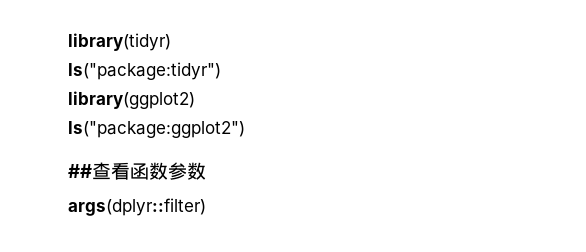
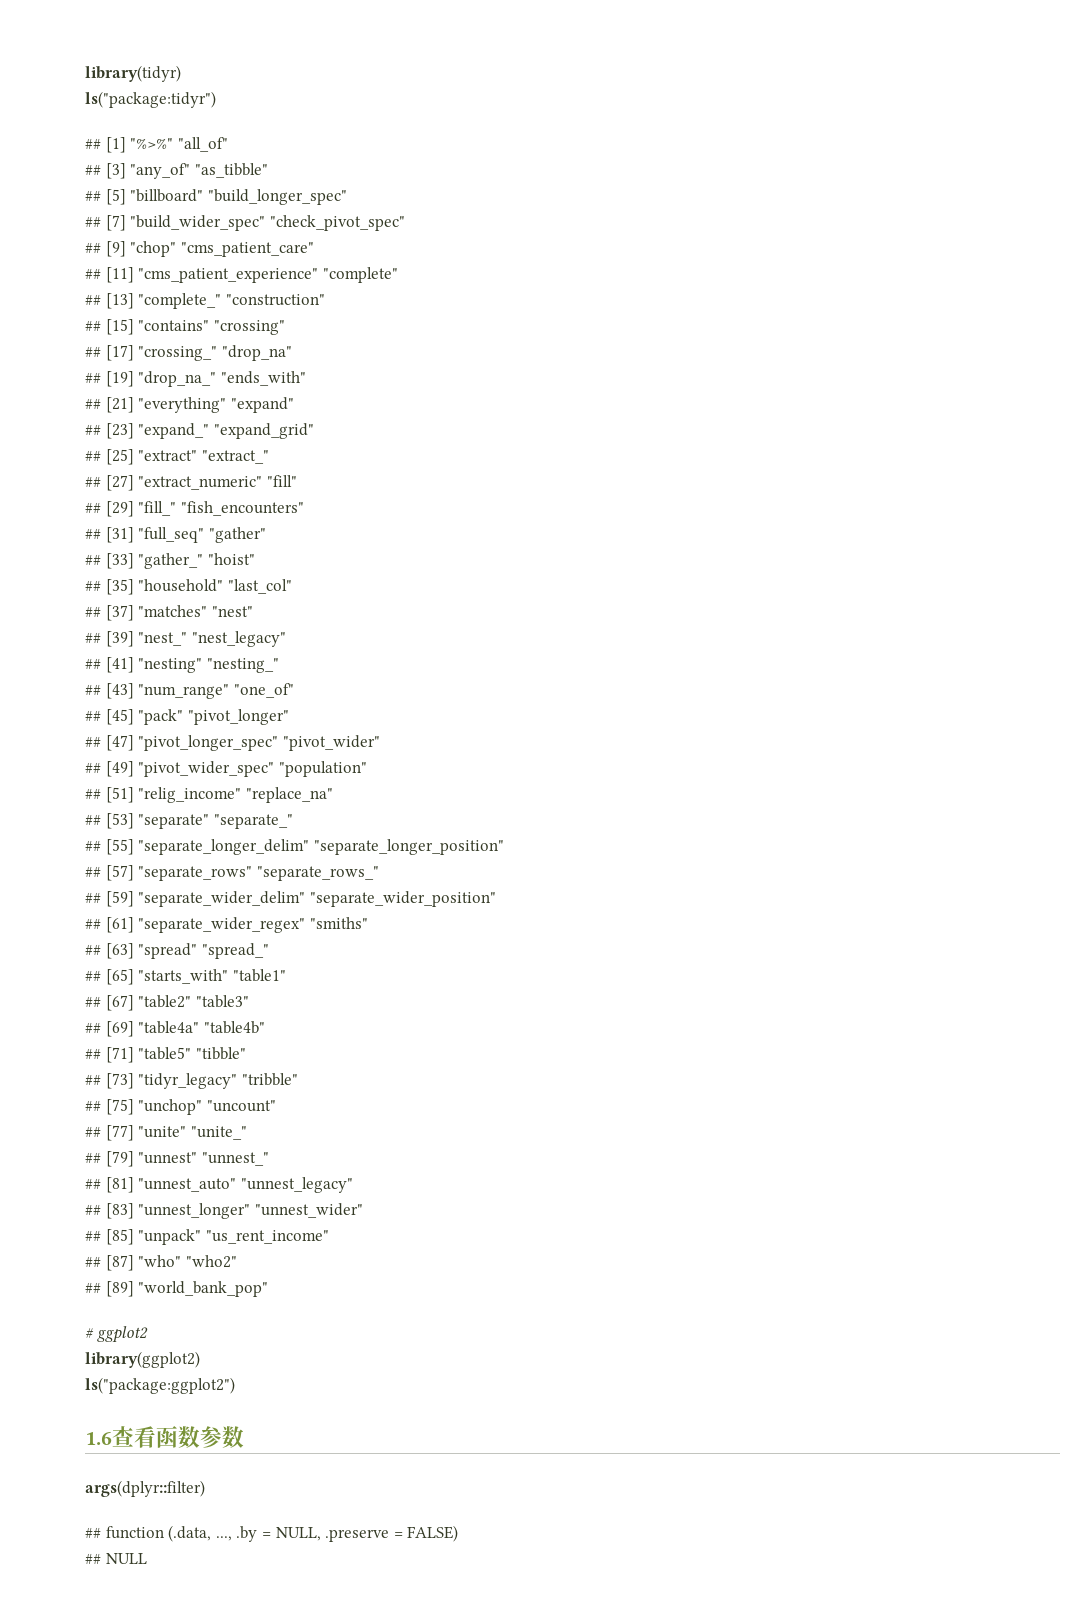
+ ## [1] "%>%" "all_of"
+ ## [3] "any_of" "as_tibble"
+ ## [5] "billboard" "build_longer_spec"
+ ## [7] "build_wider_spec" "check_pivot_spec"
+ ## [9] "chop" "cms_patient_care"
+ ## [11] "cms_patient_experience" "complete"
+ ## [13] "complete_" "construction"
+ ## [15] "contains" "crossing"
+ ## [17] "crossing_" "drop_na"
+ ## [19] "drop_na_" "ends_with"
+ ## [21] "everything" "expand"
+ ## [23] "expand_" "expand_grid"
+ ## [25] "extract" "extract_"
+ ## [27] "extract_numeric" "fill"
+ ## [29] "fill_" "fish_encounters"
+ ## [31] "full_seq" "gather"
+ ## [33] "gather_" "hoist"
+ ## [35] "household" "last_col"
+ ## [37] "matches" "nest"
+ ## [39] "nest_" "nest_legacy"
+ ## [41] "nesting" "nesting_"
+ ## [43] "num_range" "one_of"
+ ## [45] "pack" "pivot_longer"
+ ## [47] "pivot_longer_spec" "pivot_wider"
+ ## [49] "pivot_wider_spec" "population"
+ ## [51] "relig_income" "replace_na"
+ ## [53] "separate" "separate_"
+ ## [55] "separate_longer_delim" "separate_longer_position"
+ ## [57] "separate_rows" "separate_rows_"
+ ## [59] "separate_wider_delim" "separate_wider_position"
+ ## [61] "separate_wider_regex" "smiths"
+ ## [63] "spread" "spread_"
+ ## [65] "starts_with" "table1"
+ ## [67] "table2" "table3"
+ ## [69] "table4a" "table4b"
+ ## [71] "table5" "tibble"
+ ## [73] "tidyr_legacy" "tribble"
+ ## [75] "unchop" "uncount"
+ ## [77] "unite" "unite_"
+ ## [79] "unnest" "unnest_"
+ ## [81] "unnest_auto" "unnest_legacy"
+ ## [83] "unnest_longer" "unnest_wider"
+ ## [85] "unpack" "us_rent_income"
+ ## [87] "who" "who2"
+ ## [89] "world_bank_pop"
+ # ggplot2
- ##查看函数参数
+ 1.6查看函数参数
+ ## function (.data, ..., .by = NULL, .preserve = FALSE)
+ ## NULL

